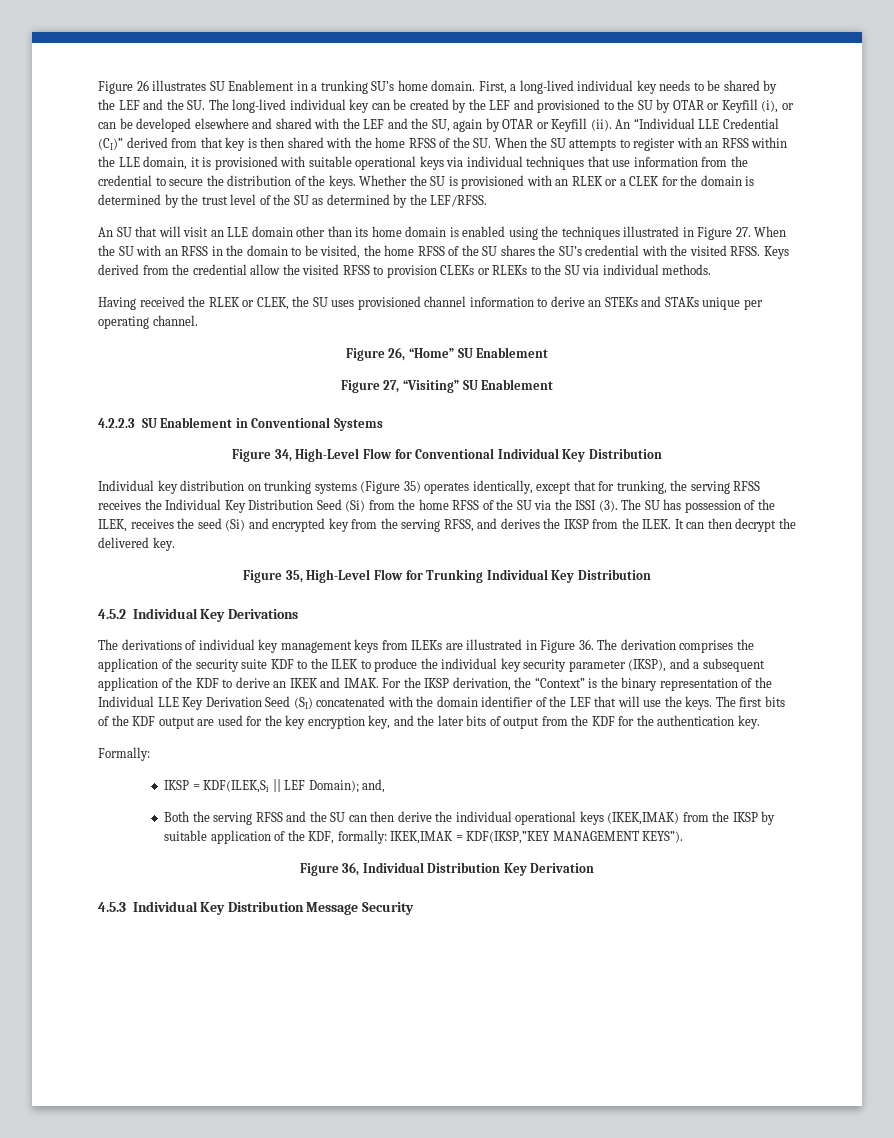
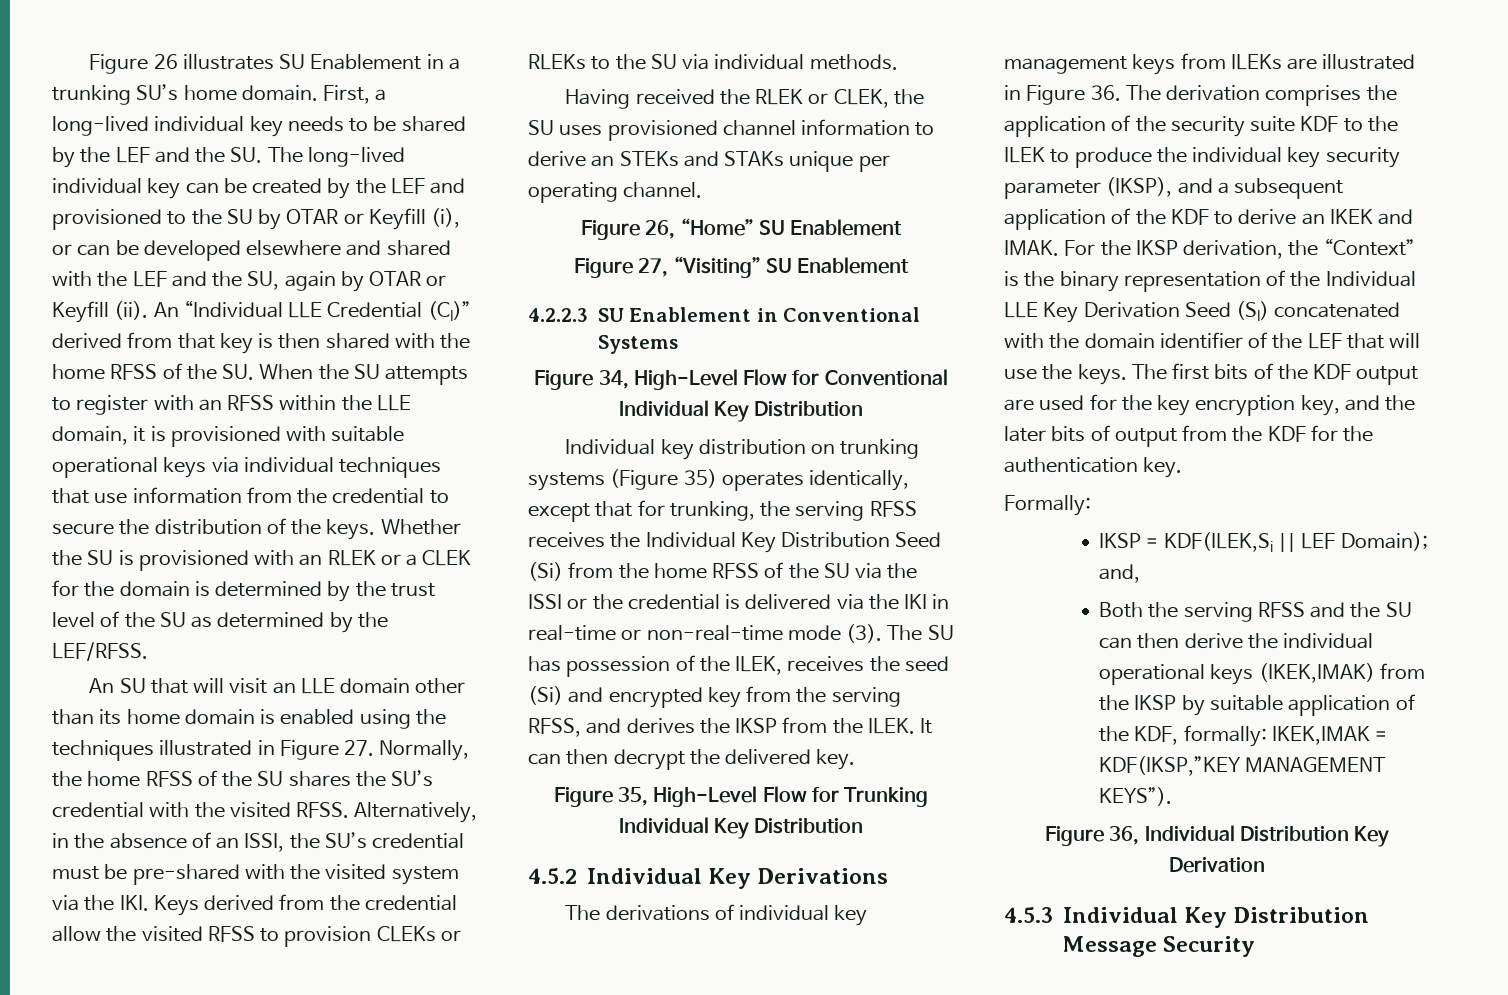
- An SU that will visit an LLE domain other than its home domain is enabled using the techniques illustrated in Figure 27. When the SU with an RFSS in the domain to be visited, the home RFSS of the SU shares the SU’s credential with the visited RFSS.
+ An SU that will visit an LLE domain other than its home domain is enabled using the techniques illustrated in Figure 27. Normally, the home RFSS of the SU shares the SU’s credential with the visited RFSS.
- Keys derived from the credential allow the visited RFSS to provision CLEKs or RLEKs to the SU via individual methods.
+ Alternatively, in the absence of an ISSI, the SU’s credential must be pre-shared with the visited system via the IKI. Keys derived from the credential allow the visited RFSS to provision CLEKs or RLEKs to the SU via individual methods.
- Individual key distribution on trunking systems (Figure 35) operates identically, except that for trunking, the serving RFSS receives the Individual Key Distribution Seed (Si) from the home RFSS of the SU via the ISSI (3).
+ Individual key distribution on trunking systems (Figure 35) operates identically, except that for trunking, the serving RFSS receives the Individual Key Distribution Seed (Si) from the home RFSS of the SU via the ISSI or the credential is delivered via the IKI in real-time or non-real-time mode (3).

